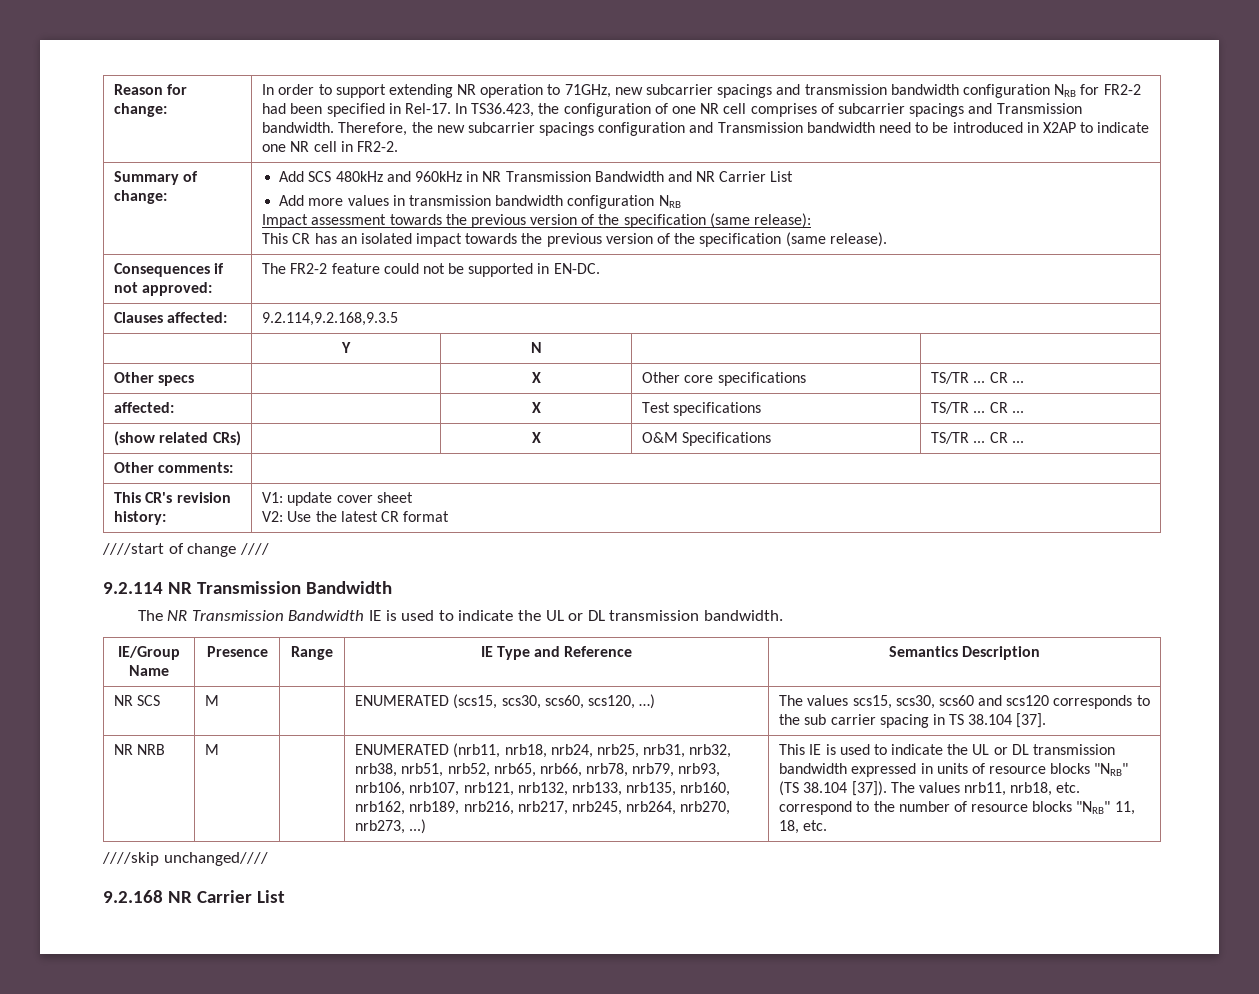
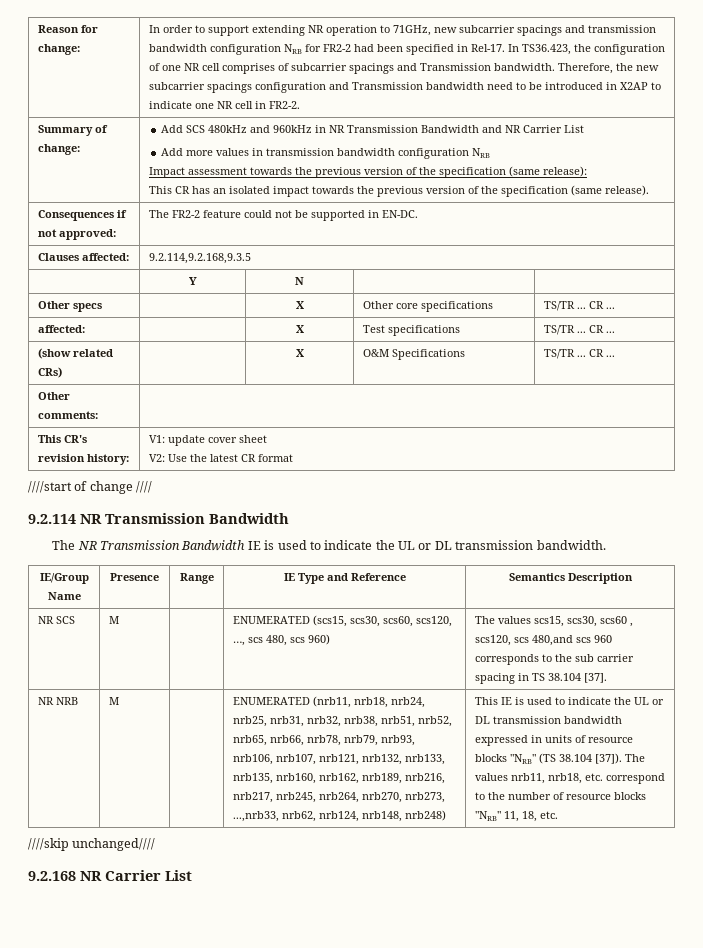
- NR SCS | M | | ENUMERATED (scs15, scs30, scs60, scs120, …) | The values scs15, scs30, scs60 and scs120 corresponds to the sub carrier spacing in TS 38.104 [37].
+ NR SCS | M | | ENUMERATED (scs15, scs30, scs60, scs120, …, scs 480, scs 960) | The values scs15, scs30, scs60 , scs120, scs 480,and scs 960 corresponds to the sub carrier spacing in TS 38.104 [37].
- ENUMERATED (nrb11, nrb18, nrb24, nrb25, nrb31, nrb32, nrb38, nrb51, nrb52, nrb65, nrb66, nrb78, nrb79, nrb93, nrb106, nrb107, nrb121, nrb132, nrb133, nrb135, nrb160, nrb162, nrb189, nrb216, nrb217, nrb245, nrb264, nrb270, nrb273, ...)
+ ENUMERATED (nrb11, nrb18, nrb24, nrb25, nrb31, nrb32, nrb38, nrb51, nrb52, nrb65, nrb66, nrb78, nrb79, nrb93, nrb106, nrb107, nrb121, nrb132, nrb133, nrb135, nrb160, nrb162, nrb189, nrb216, nrb217, nrb245, nrb264, nrb270, nrb273, ...,nrb33, nrb62, nrb124, nrb148, nrb248)

